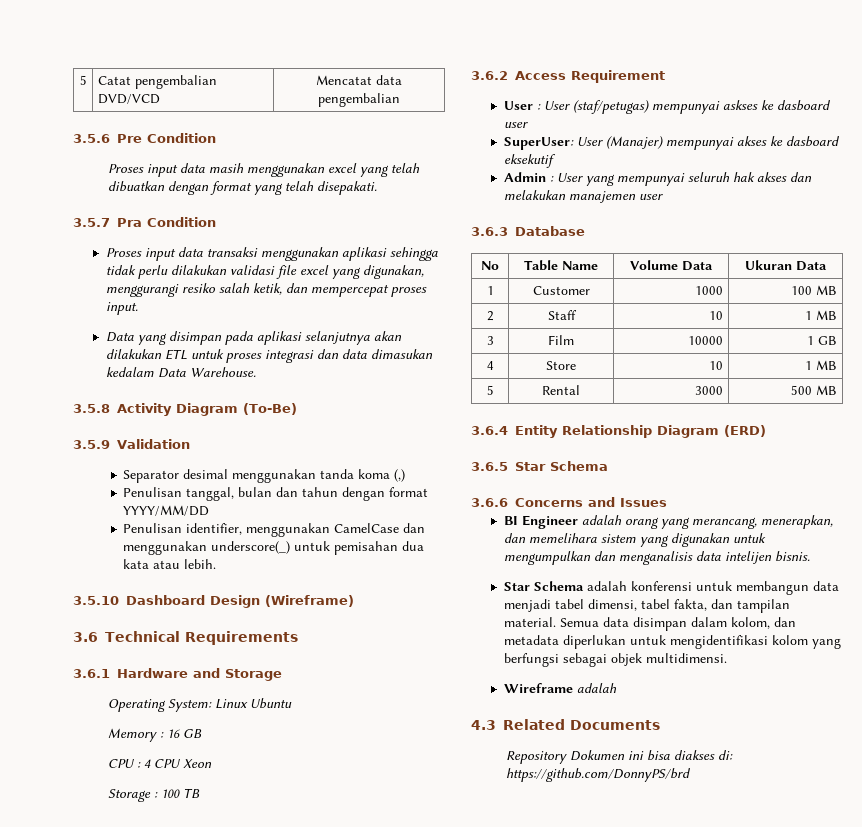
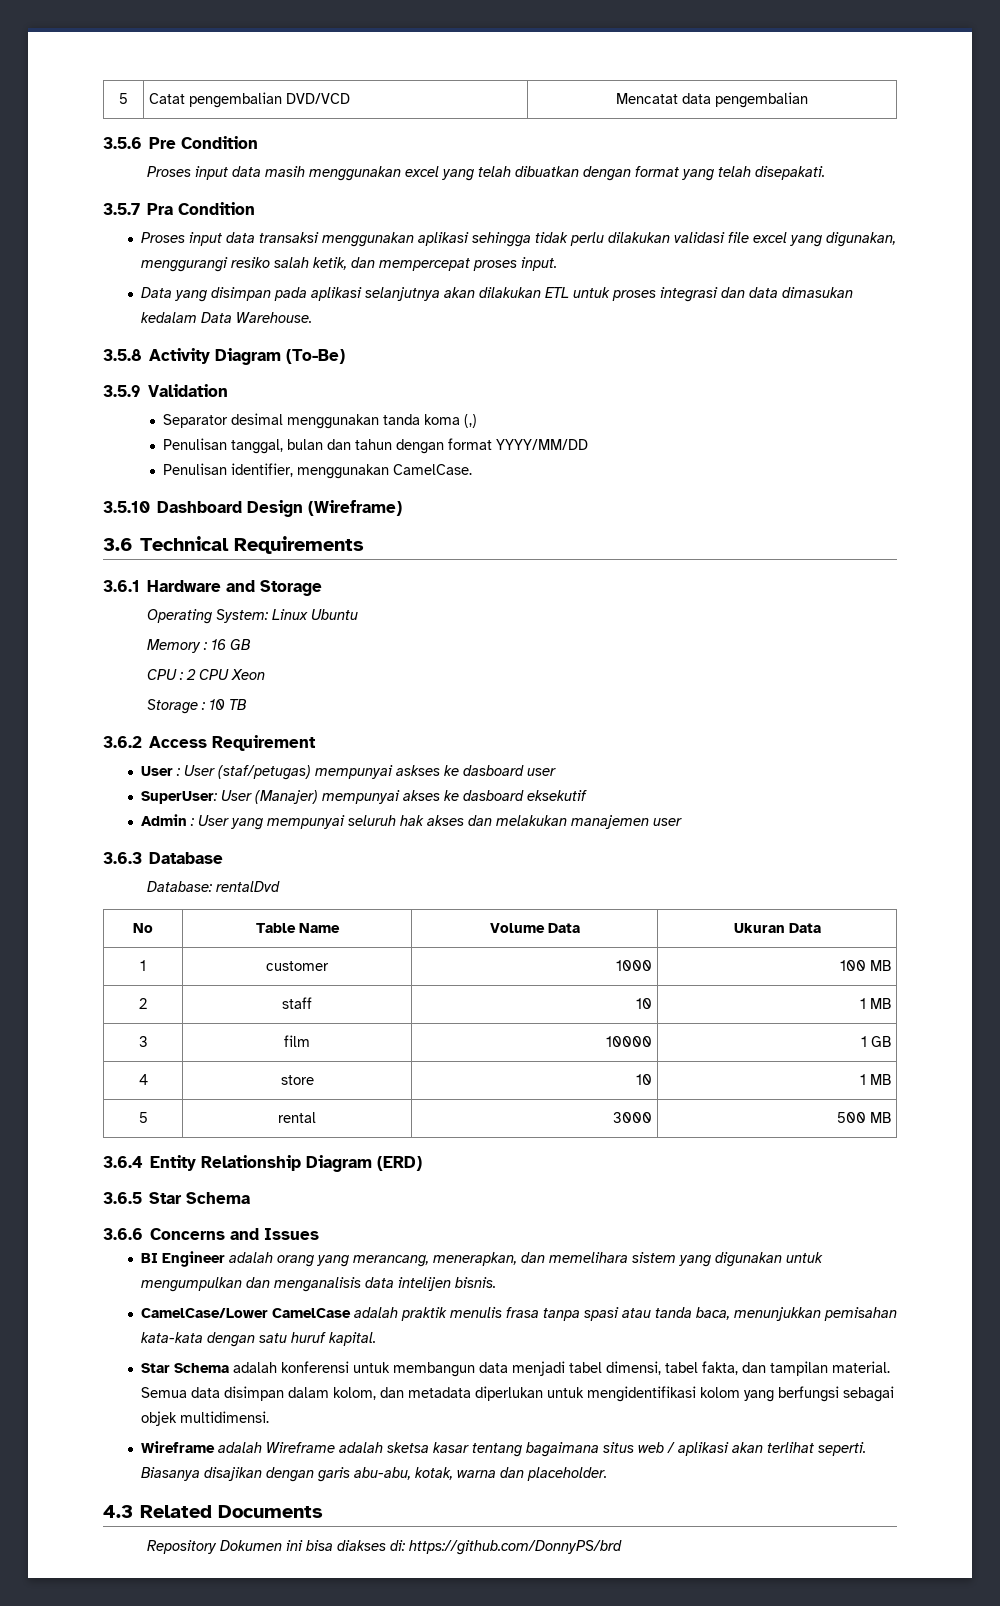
- Penulisan identifier, menggunakan CamelCase dan menggunakan underscore(_) untuk pemisahan dua kata atau lebih.
+ Penulisan identifier, menggunakan CamelCase.
- CPU : 4 CPU Xeon
+ CPU : 2 CPU Xeon
- Storage : 100 TB
+ Storage : 10 TB
+ Database: rentalDvd
- 1 | Customer | 1000 | 100 MB
+ 1 | customer | 1000 | 100 MB
- 2 | Staff | 10 | 1 MB
+ 2 | staff | 10 | 1 MB
- 3 | Film | 10000 | 1 GB
+ 3 | film | 10000 | 1 GB
- 4 | Store | 10 | 1 MB
+ 4 | store | 10 | 1 MB
- 5 | Rental | 3000 | 500 MB
+ 5 | rental | 3000 | 500 MB
+ CamelCase/Lower CamelCase adalah praktik menulis frasa tanpa spasi atau tanda baca, menunjukkan pemisahan kata-kata dengan satu huruf kapital.
- Wireframe adalah
+ Wireframe adalah Wireframe adalah sketsa kasar tentang bagaimana situs web / aplikasi akan terlihat seperti. Biasanya disajikan dengan garis abu-abu, kotak, warna dan placeholder.

